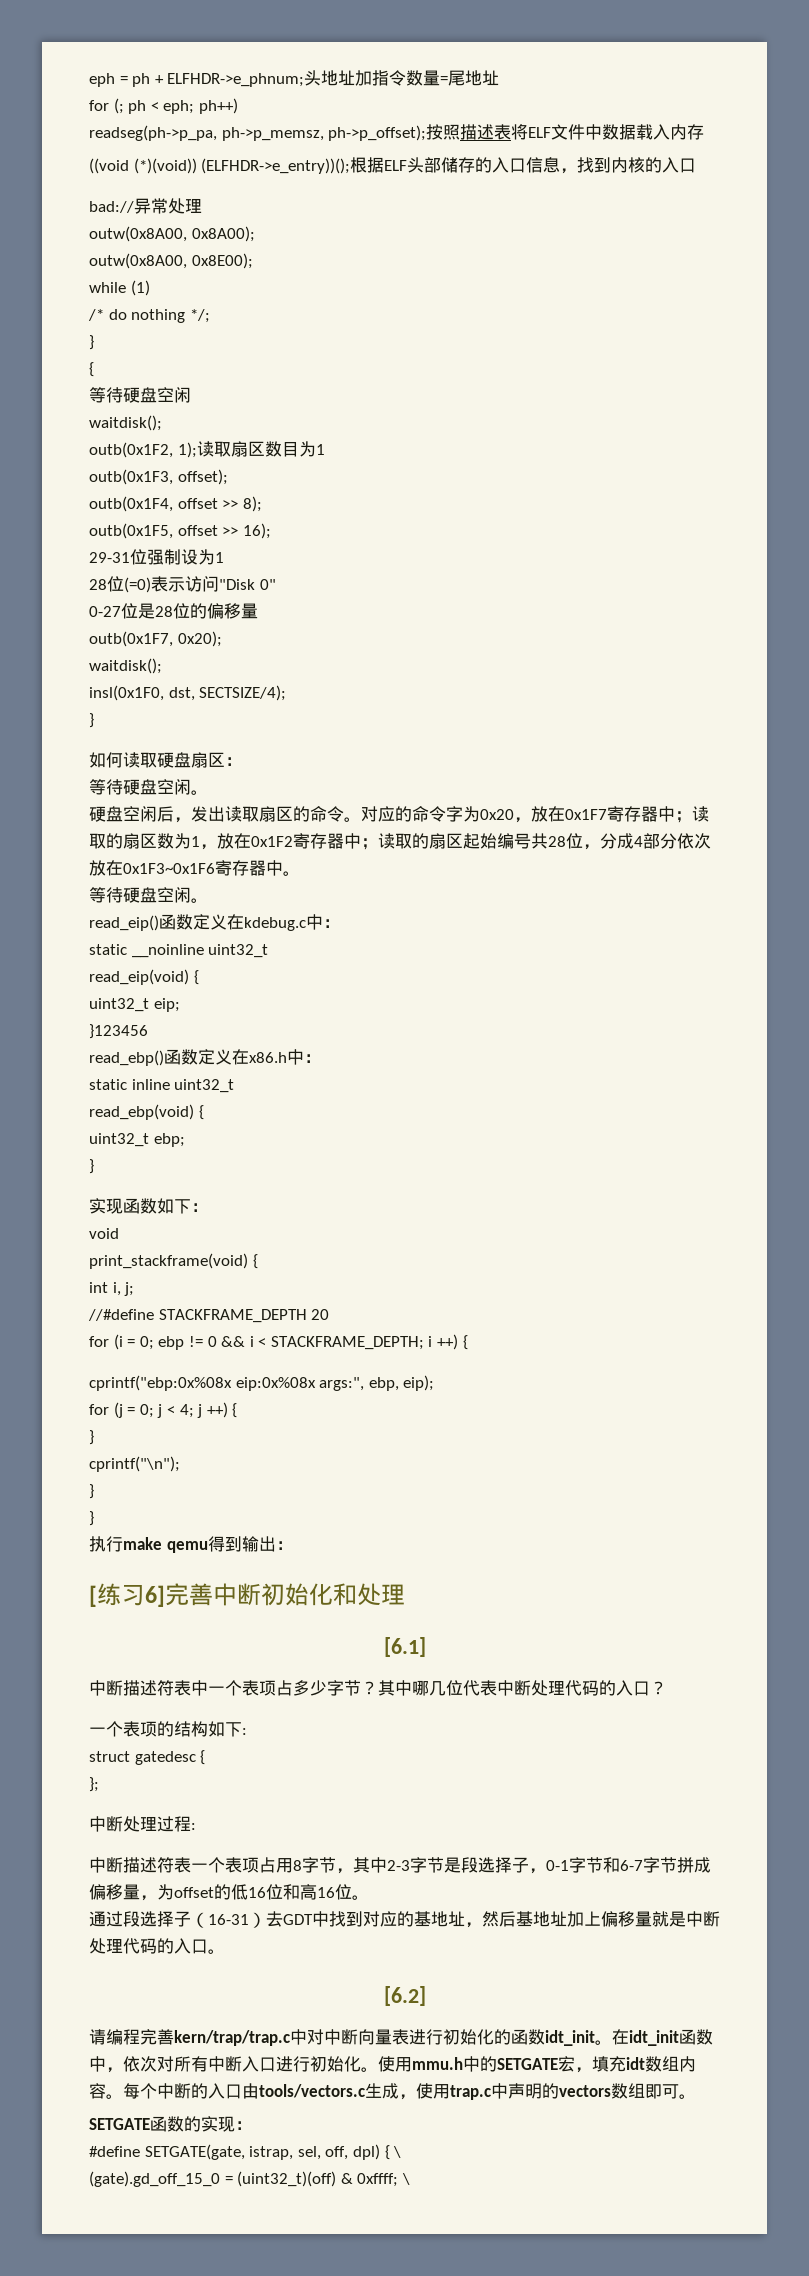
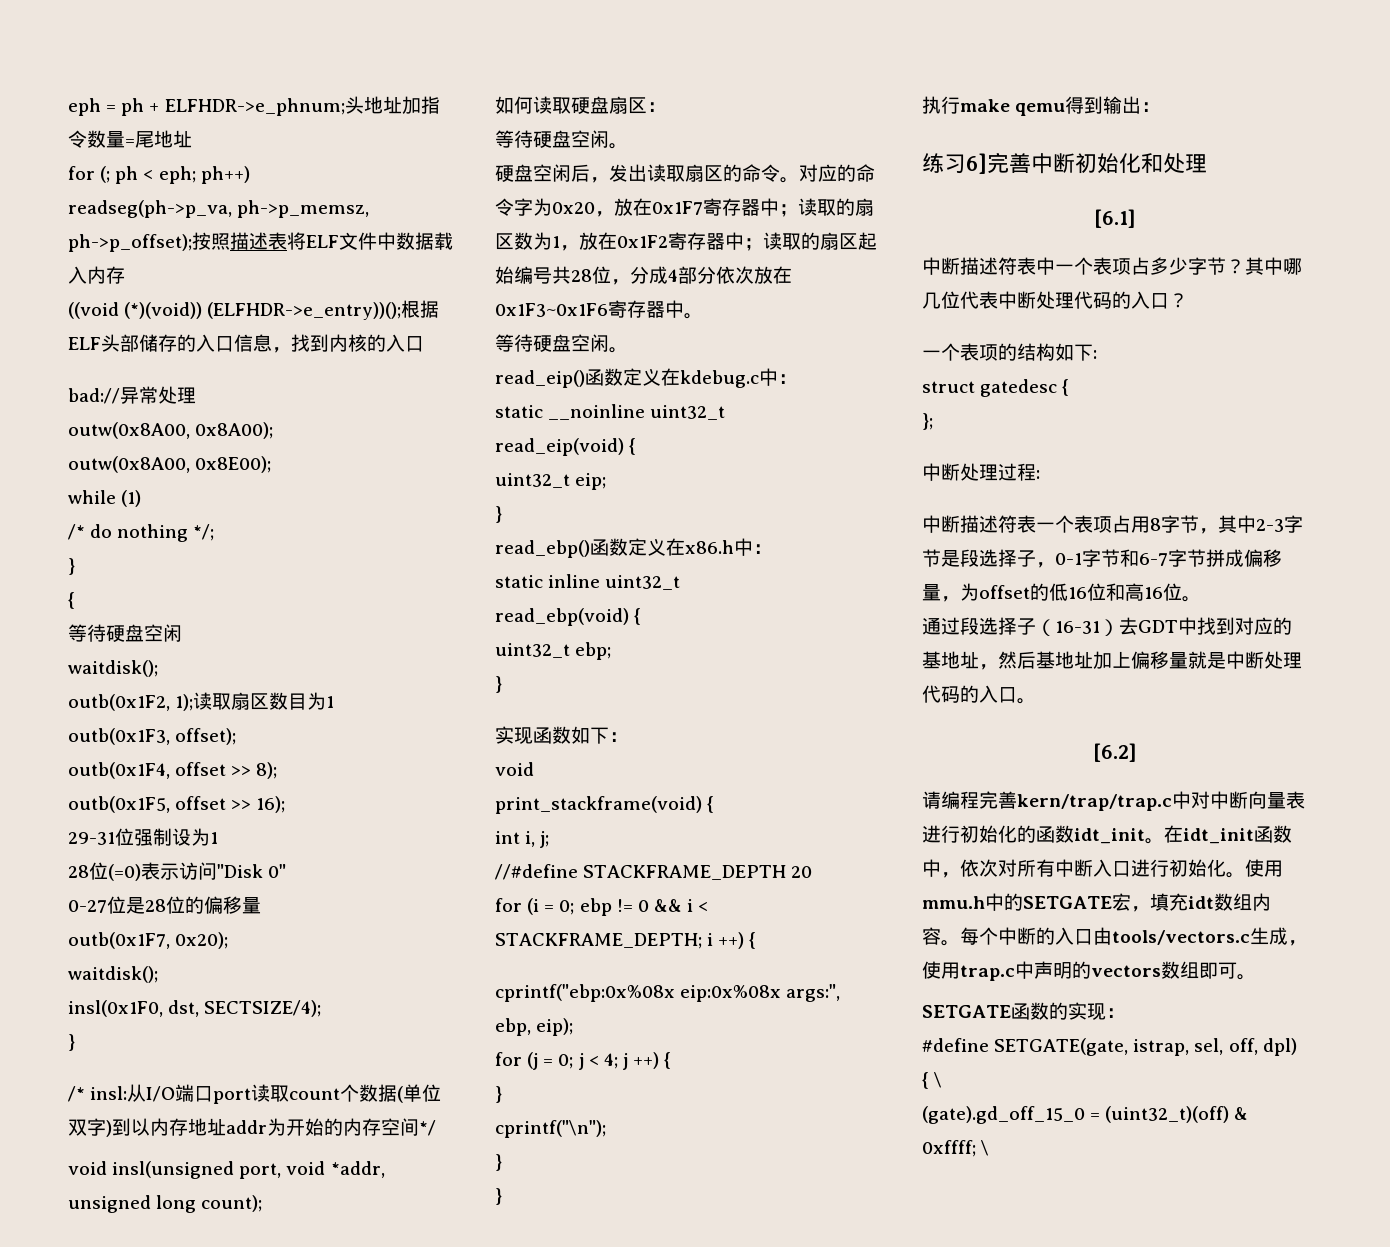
- readseg(ph->p_pa, ph->p_memsz, ph->p_offset);按照描述表将ELF文件中数据载入内存
+ readseg(ph->p_va, ph->p_memsz, ph->p_offset);按照描述表将ELF文件中数据载入内存
+ /* insl:从I/O端口port读取count个数据(单位双字)到以内存地址addr为开始的内存空间*/
+ void insl(unsigned port, void *addr, unsigned long count);
  uint32_t eip;
- }123456
+ }
- [练习6]完善中断初始化和处理
+ 练习6]完善中断初始化和处理

